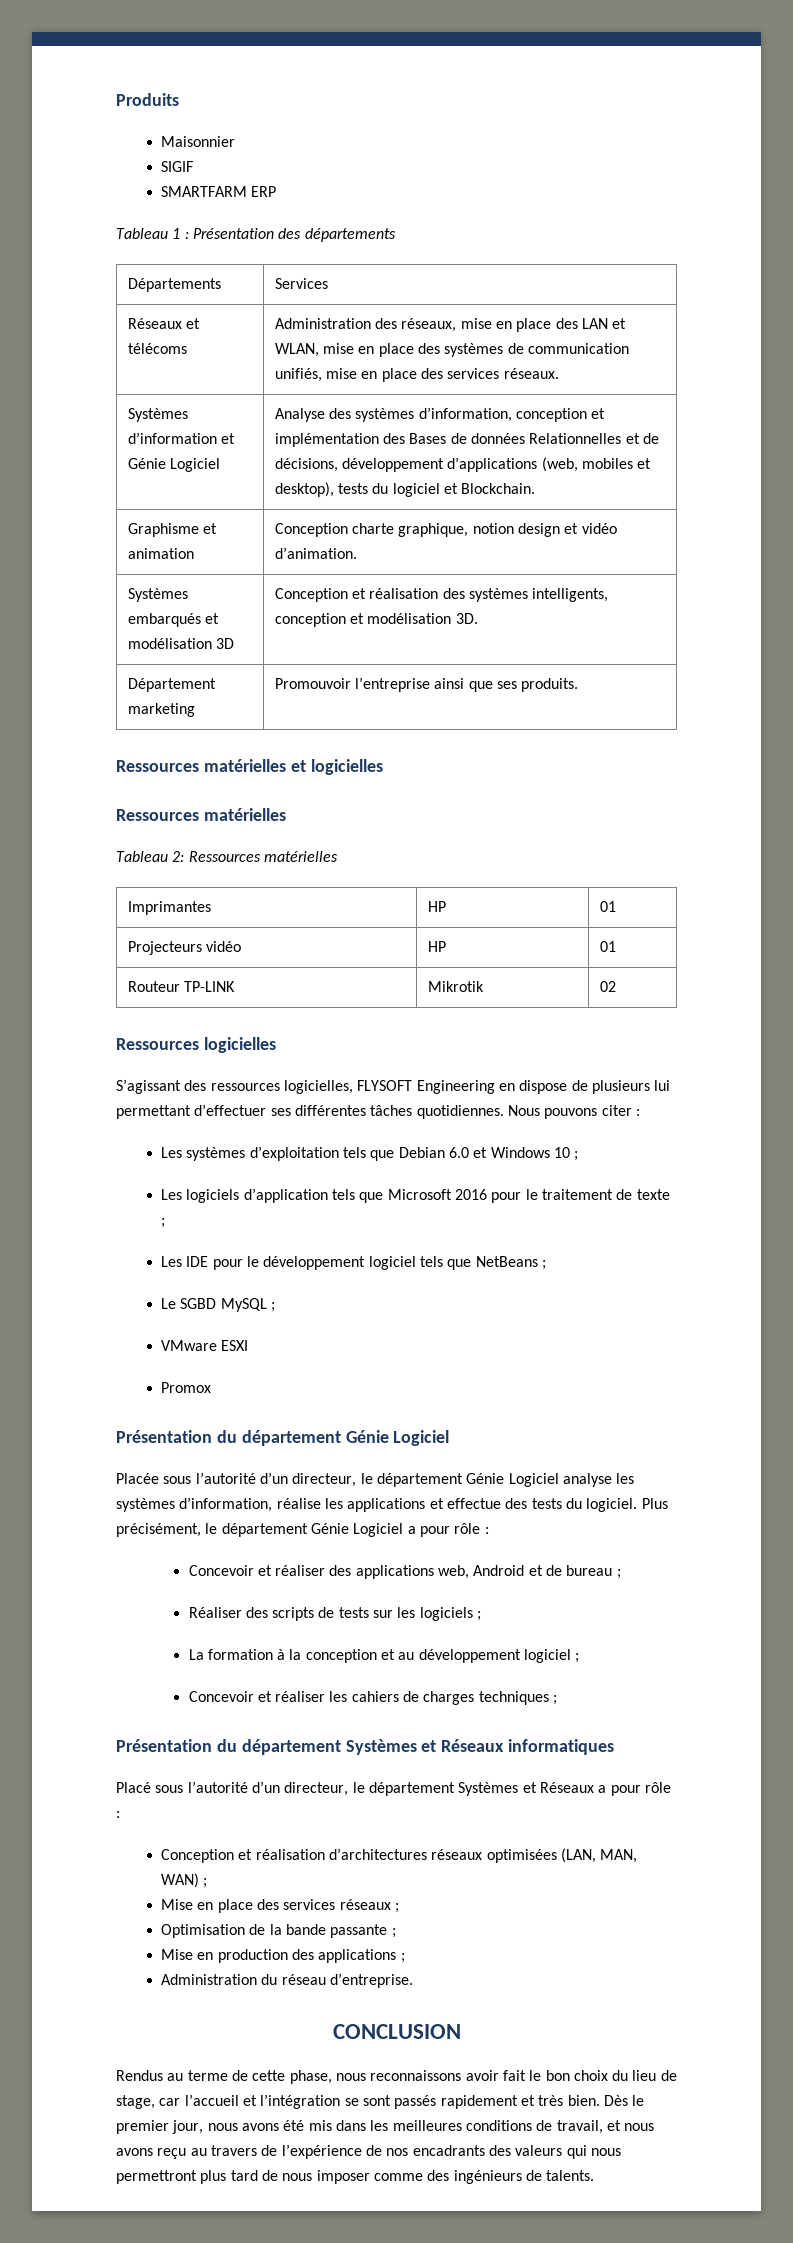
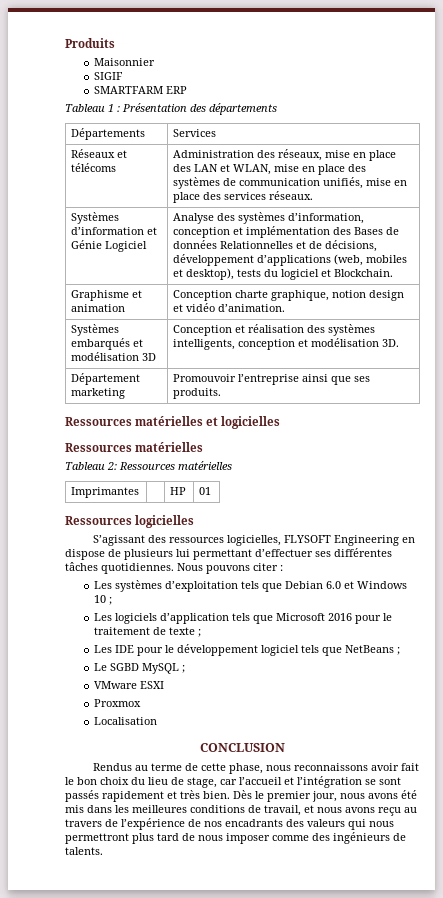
- Imprimantes | HP | 01
- Projecteurs vidéo | HP | 01
- Routeur TP-LINK | Mikrotik | 02
+ Imprimantes | | HP | 01
- Promox
- Présentation du département Génie Logiciel
- Placée sous l’autorité d’un directeur, le département Génie Logiciel analyse les systèmes d’information, réalise les applications et effectue des tests du logiciel. Plus précisément, le département Génie Logiciel a pour rôle :
- Concevoir et réaliser des applications web, Android et de bureau ;
- Réaliser des scripts de tests sur les logiciels ;
- La formation à la conception et au développement logiciel ;
- Concevoir et réaliser les cahiers de charges techniques ;
- Présentation du département Systèmes et Réseaux informatiques
- Placé sous l’autorité d’un directeur, le département Systèmes et Réseaux a pour rôle :
- Conception et réalisation d’architectures réseaux optimisées (LAN, MAN, WAN) ;
- Mise en place des services réseaux ;
- Optimisation de la bande passante ;
- Mise en production des applications ;
- Administration du réseau d’entreprise.
+ Proxmox
+ Localisation

